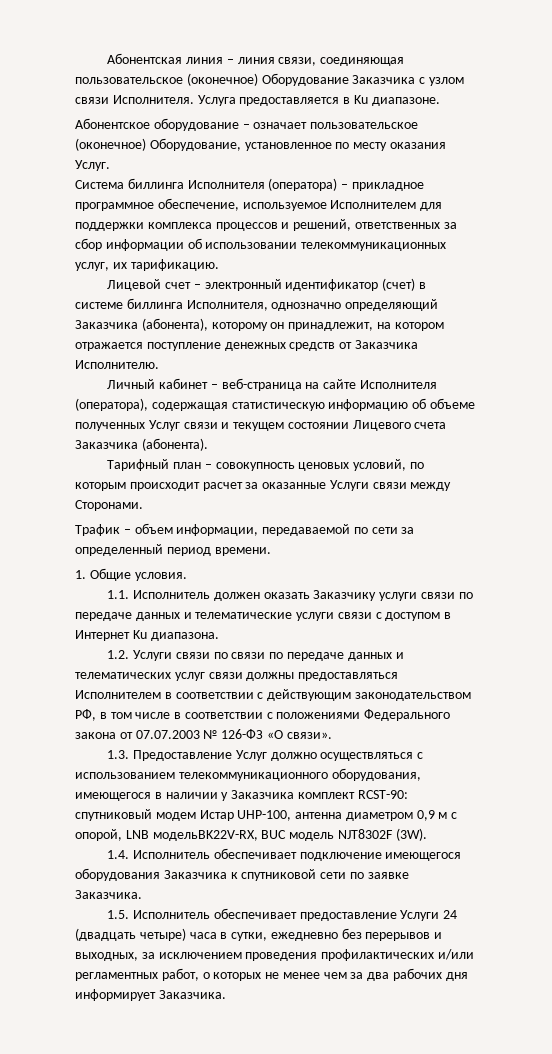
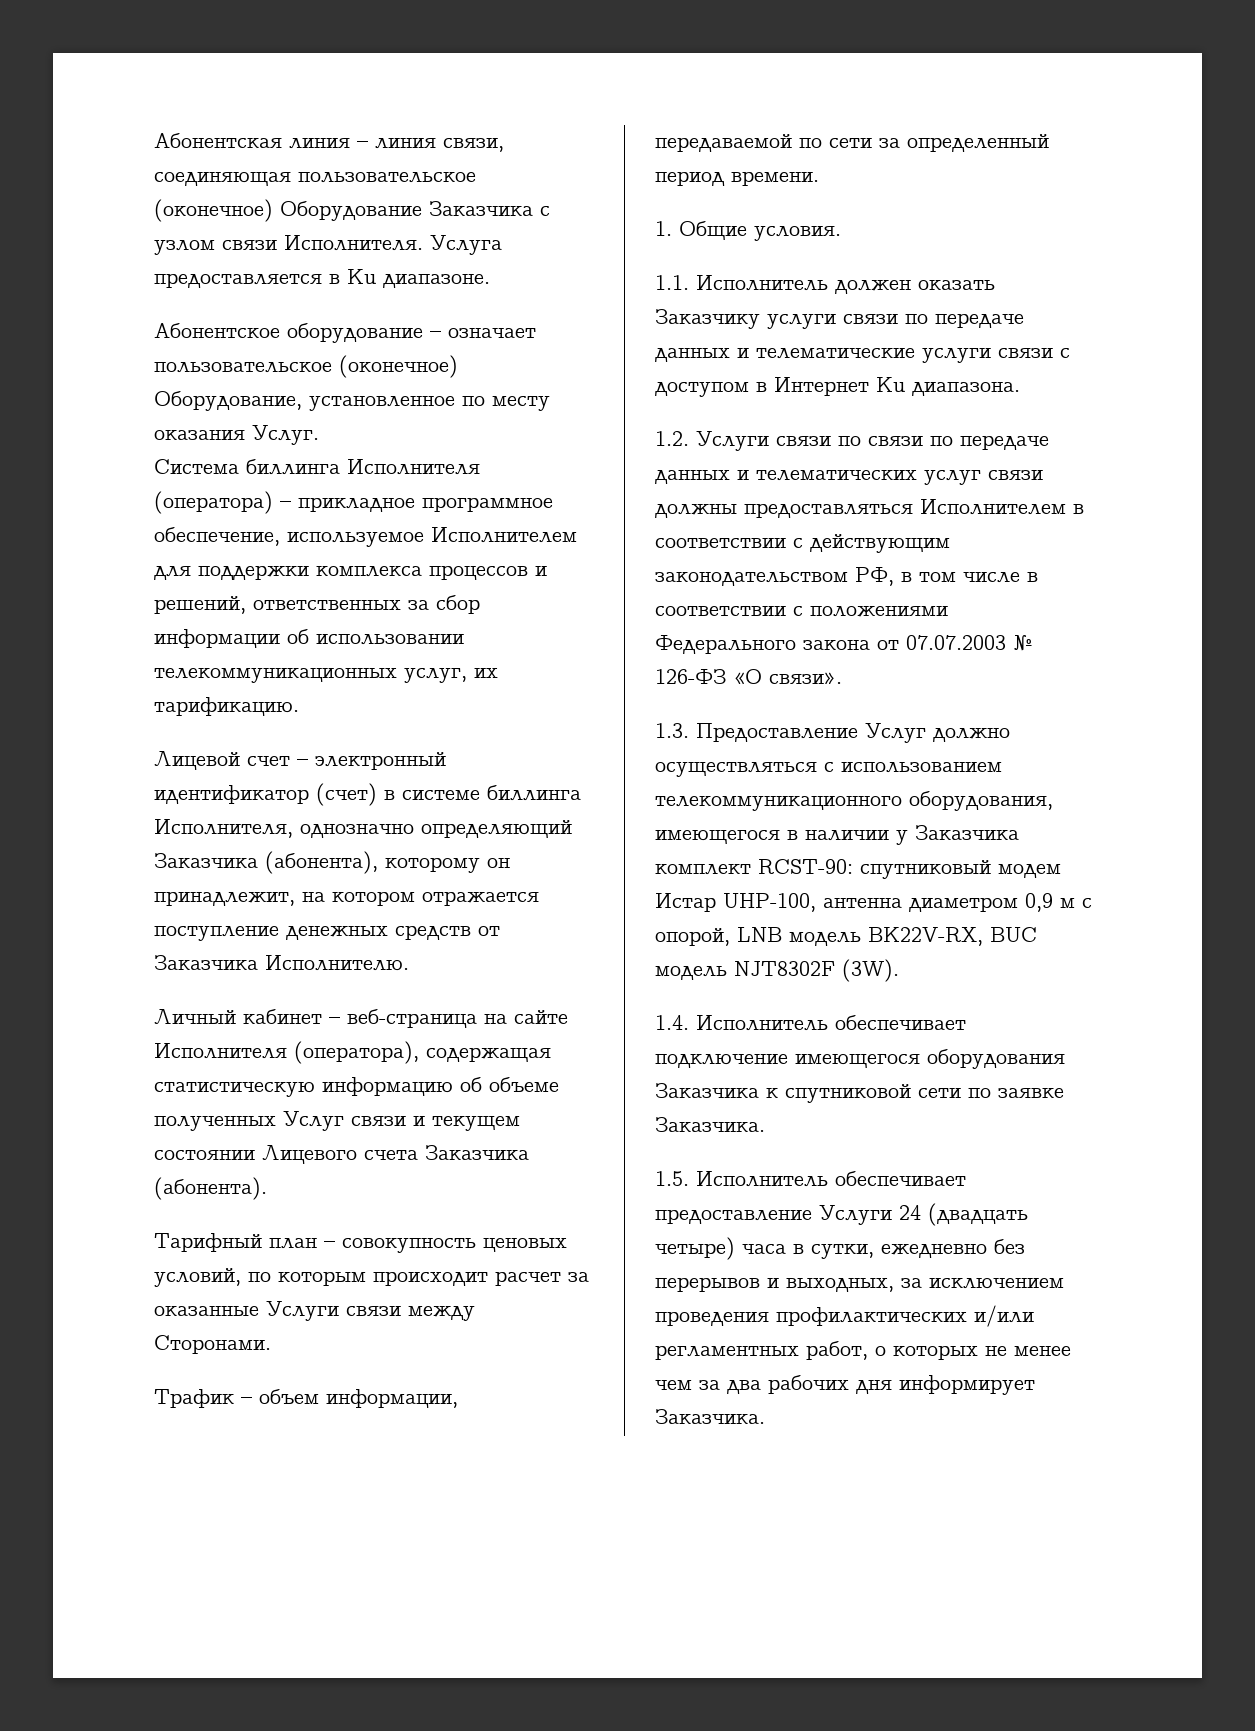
- 1.3. Предоставление Услуг должно осуществляться с использованием телекоммуникационного оборудования, имеющегося в наличии у Заказчика комплект RCST-90: спутниковый модем Истар UHP-100, антенна диаметром 0,9 м с опорой, LNB модельBK22V-RX, BUC модель NJT8302F (3W).
+ 1.3. Предоставление Услуг должно осуществляться с использованием телекоммуникационного оборудования, имеющегося в наличии у Заказчика комплект RCST-90: спутниковый модем Истар UHP-100, антенна диаметром 0,9 м с опорой, LNB модель BK22V-RX, BUC модель NJT8302F (3W).

